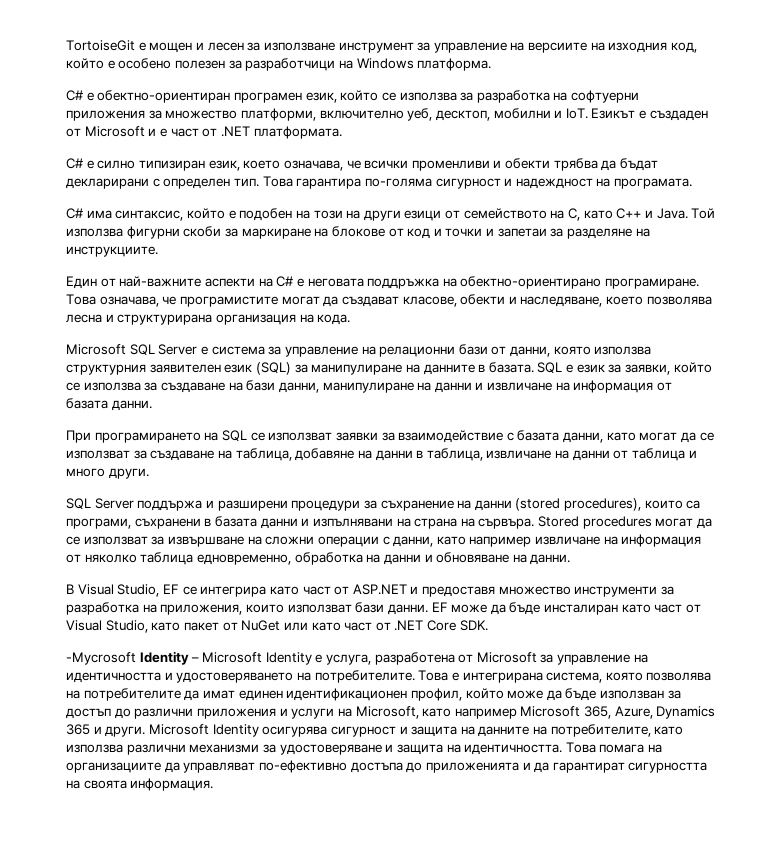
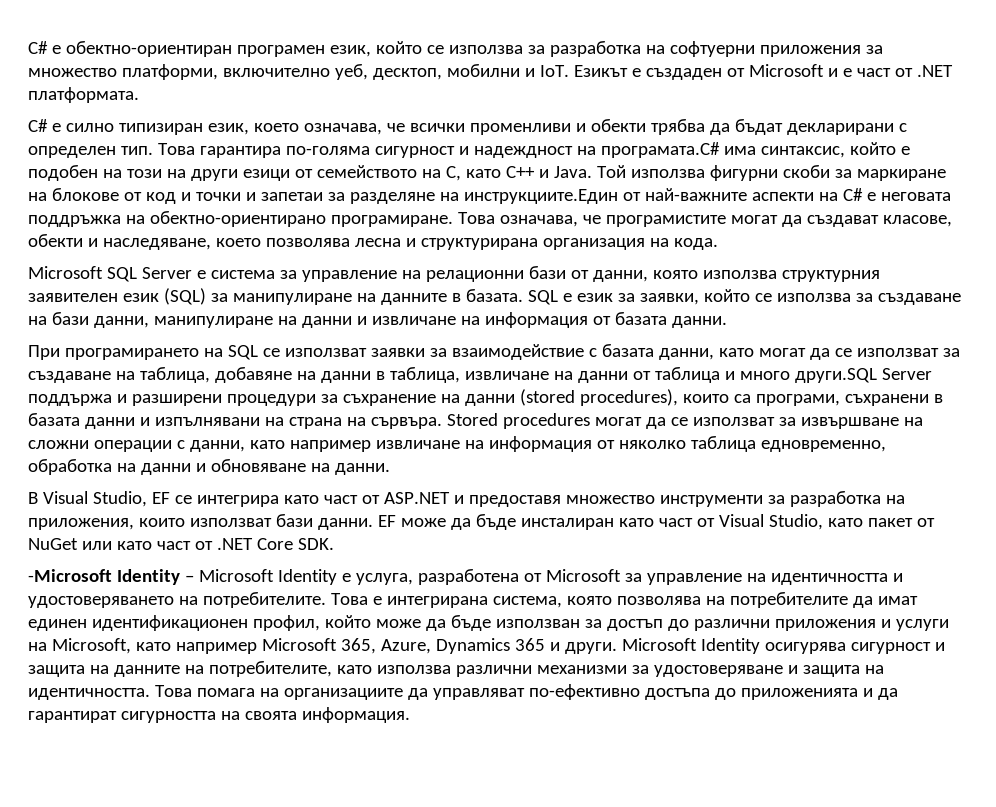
- TortoiseGit е мощен и лесен за използване инструмент за управление на версиите на изходния код, който е особено полезен за разработчици на Windows платформа.
- Това гарантира по-голяма сигурност и надеждност на програмата.
- C# има синтаксис, който е подобен на този на други езици от семейството на C, като C++ и Java.
+ Това гарантира по-голяма сигурност и надеждност на програмата.C# има синтаксис, който е подобен на този на други езици от семейството на C, като C++ и Java.
- Той използва фигурни скоби за маркиране на блокове от код и точки и запетаи за разделяне на инструкциите.
- Един от най-важните аспекти на C# е неговата поддръжка на обектно-ориентирано програмиране.
+ Той използва фигурни скоби за маркиране на блокове от код и точки и запетаи за разделяне на инструкциите.Един от най-важните аспекти на C# е неговата поддръжка на обектно-ориентирано програмиране.
- При програмирането на SQL се използват заявки за взаимодействие с базата данни, като могат да се използват за създаване на таблица, добавяне на данни в таблица, извличане на данни от таблица и много други.
- SQL Server поддържа и разширени процедури за съхранение на данни (stored procedures), които са програми, съхранени в базата данни и изпълнявани на страна на сървъра.
+ При програмирането на SQL се използват заявки за взаимодействие с базата данни, като могат да се използват за създаване на таблица, добавяне на данни в таблица, извличане на данни от таблица и много други.SQL Server поддържа и разширени процедури за съхранение на данни (stored procedures), които са програми, съхранени в базата данни и изпълнявани на страна на сървъра.
- -Мycrosoft Identity – Microsoft Identity е услуга, разработена от Microsoft за управление на идентичността и удостоверяването на потребителите.
+ -Мicrosoft Identity – Microsoft Identity е услуга, разработена от Microsoft за управление на идентичността и удостоверяването на потребителите.

